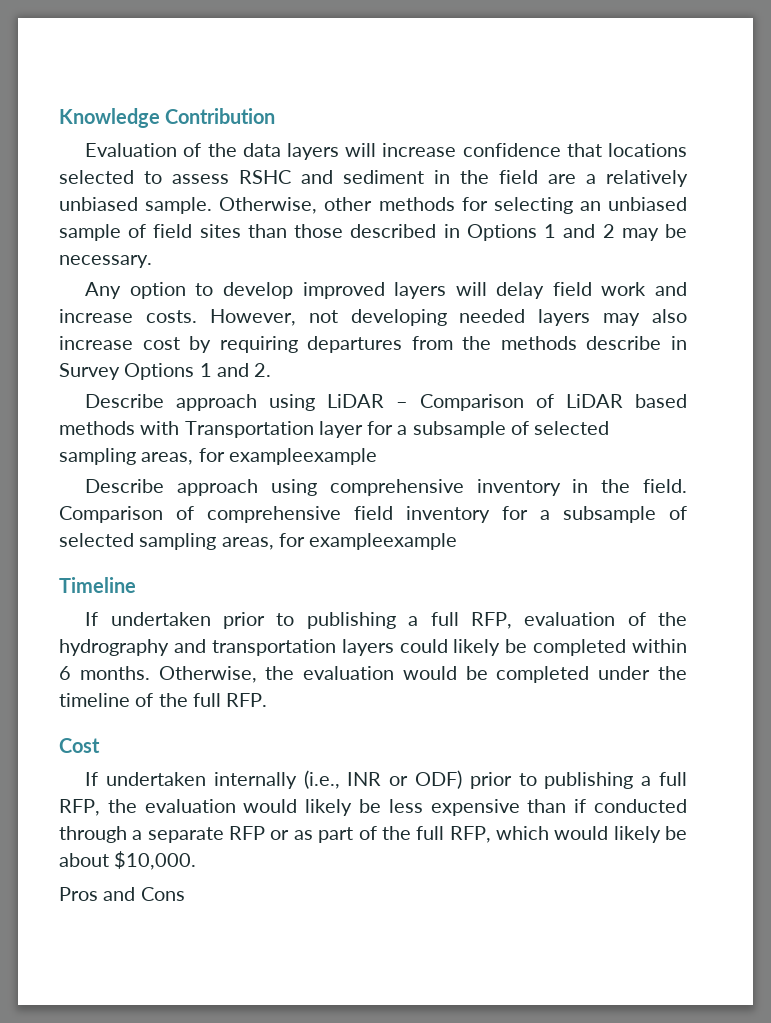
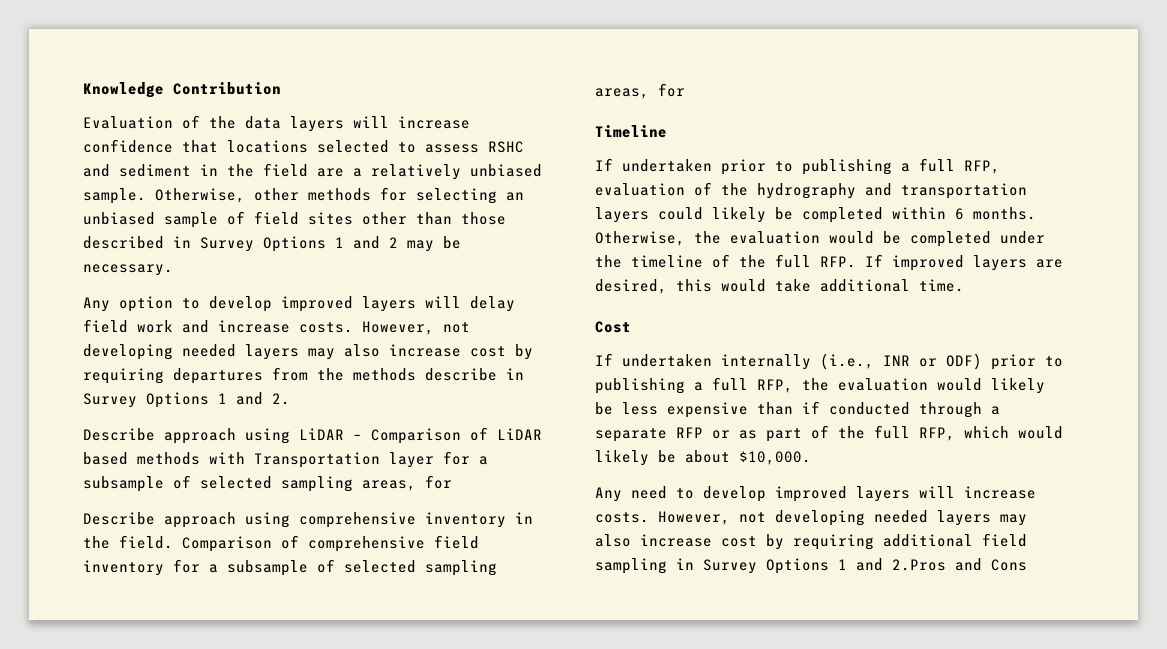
- Otherwise, other methods for selecting an unbiased sample of field sites than those described in Options 1 and 2 may be necessary.
+ Otherwise, other methods for selecting an unbiased sample of field sites other than those described in Survey Options 1 and 2 may be necessary.
- Describe approach using LiDAR – Comparison of LiDAR based methods with Transportation layer for a subsample of selected sampling areas, for exampleexample
+ Describe approach using LiDAR – Comparison of LiDAR based methods with Transportation layer for a subsample of selected sampling areas, for
- Comparison of comprehensive field inventory for a subsample of selected sampling areas, for exampleexample
+ Comparison of comprehensive field inventory for a subsample of selected sampling areas, for
- Otherwise, the evaluation would be completed under the timeline of the full RFP.
+ Otherwise, the evaluation would be completed under the timeline of the full RFP. If improved layers are desired, this would take additional time.
- Pros and Cons
+ Any need to develop improved layers will increase costs. However, not developing needed layers may also increase cost by requiring additional field sampling in Survey Options 1 and 2.Pros and Cons

